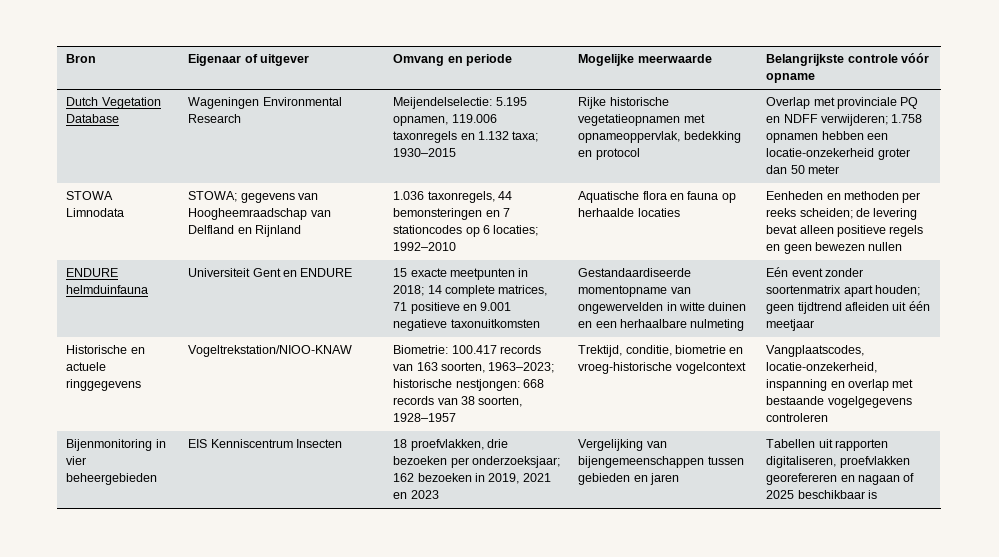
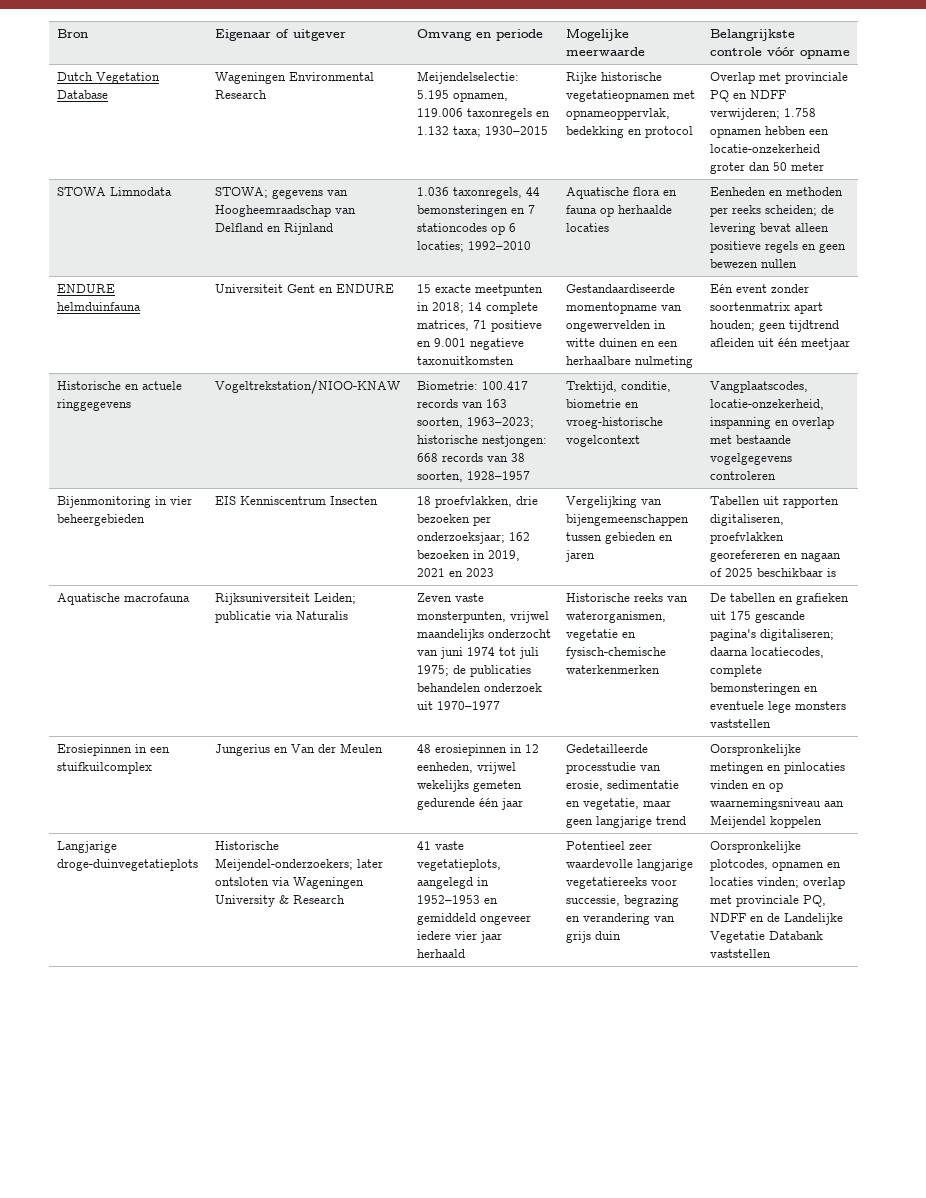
+ Aquatische macrofauna | Rijksuniversiteit Leiden; publicatie via Naturalis | Zeven vaste monsterpunten, vrijwel maandelijks onderzocht van juni 1974 tot juli 1975; de publicaties behandelen onderzoek uit 1970–1977 | Historische reeks van waterorganismen, vegetatie en fysisch-chemische waterkenmerken | De tabellen en grafieken uit 175 gescande pagina's digitaliseren; daarna locatiecodes, complete bemonsteringen en eventuele lege monsters vaststellen
+ Erosiepinnen in een stuifkuilcomplex | Jungerius en Van der Meulen | 48 erosiepinnen in 12 eenheden, vrijwel wekelijks gemeten gedurende één jaar | Gedetailleerde processtudie van erosie, sedimentatie en vegetatie, maar geen langjarige trend | Oorspronkelijke metingen en pinlocaties vinden en op waarnemingsniveau aan Meijendel koppelen
+ Langjarige droge-duinvegetatieplots | Historische Meijendel-onderzoekers; later ontsloten via Wageningen University & Research | 41 vaste vegetatieplots, aangelegd in 1952–1953 en gemiddeld ongeveer iedere vier jaar herhaald | Potentieel zeer waardevolle langjarige vegetatiereeks voor successie, begrazing en verandering van grijs duin | Oorspronkelijke plotcodes, opnamen en locaties vinden; overlap met provinciale PQ, NDFF en de Landelijke Vegetatie Databank vaststellen

